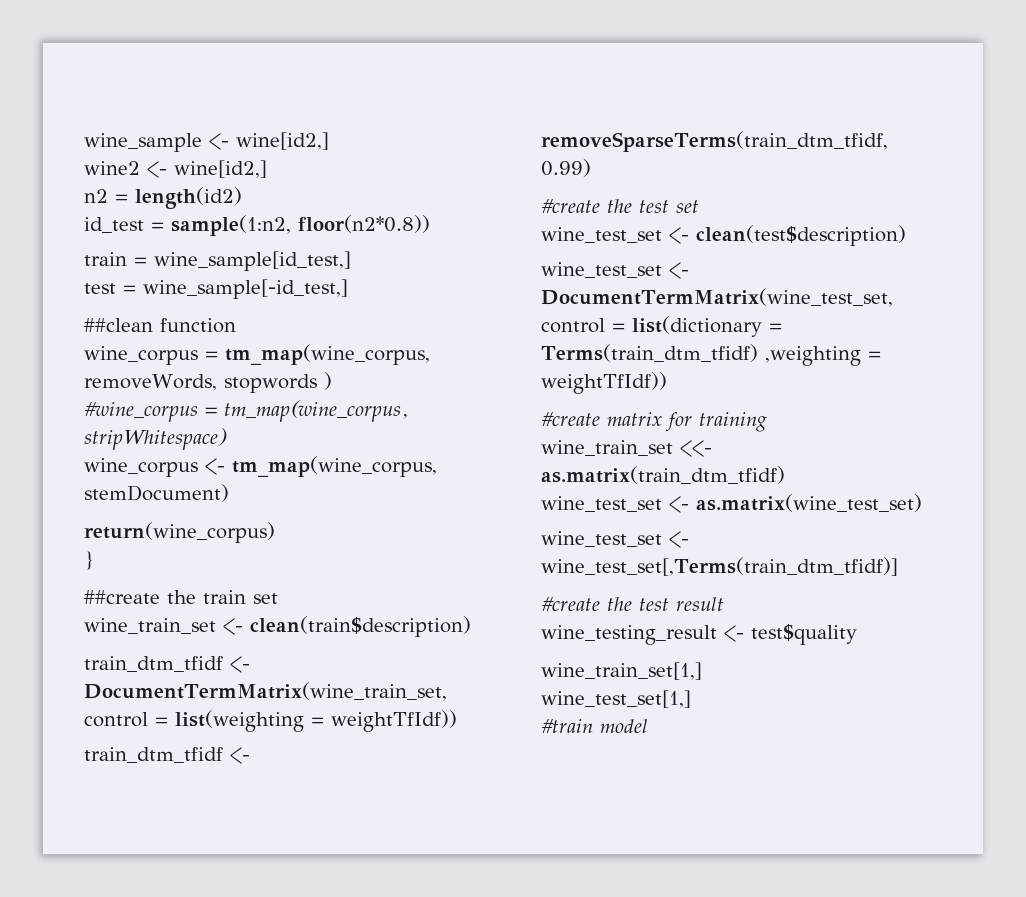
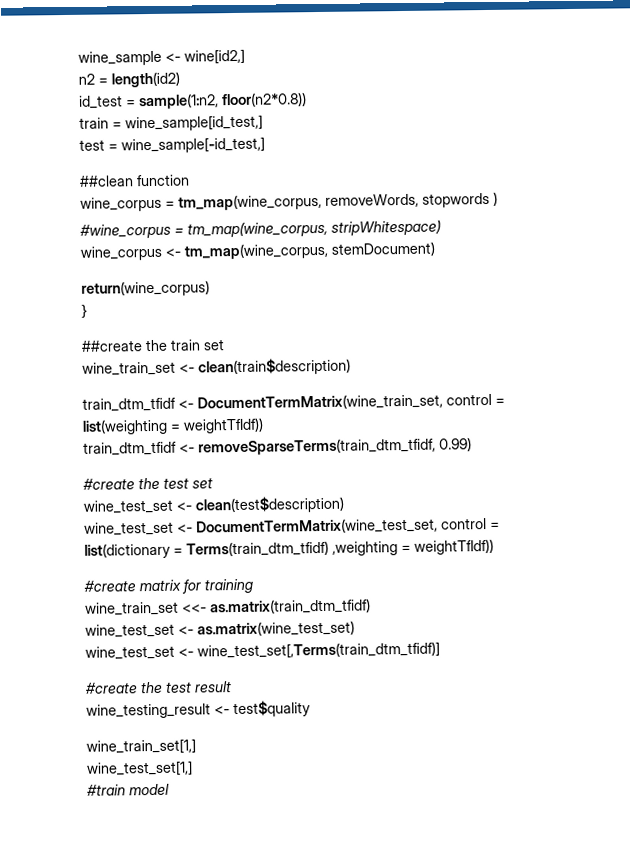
- wine2 <- wine[id2,]

